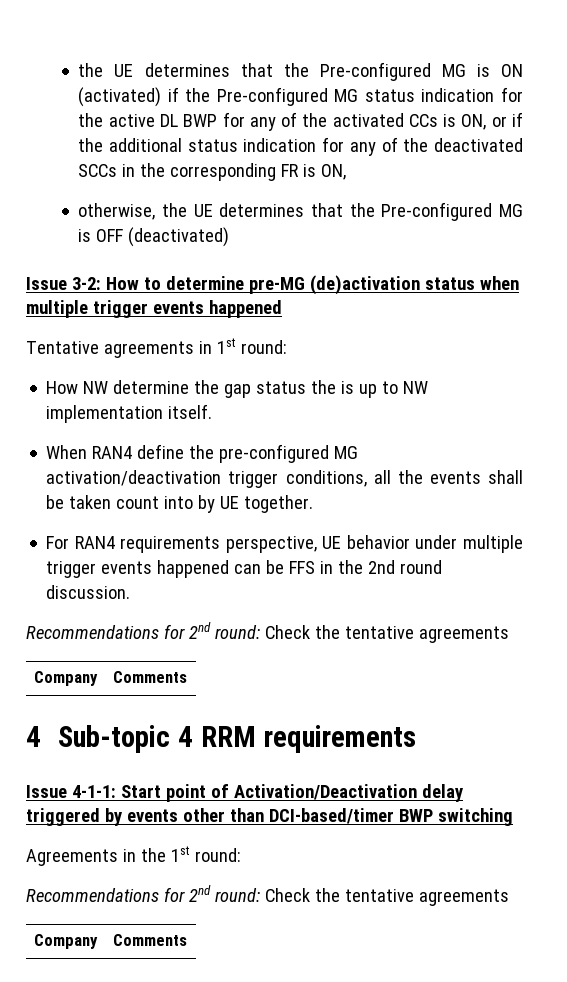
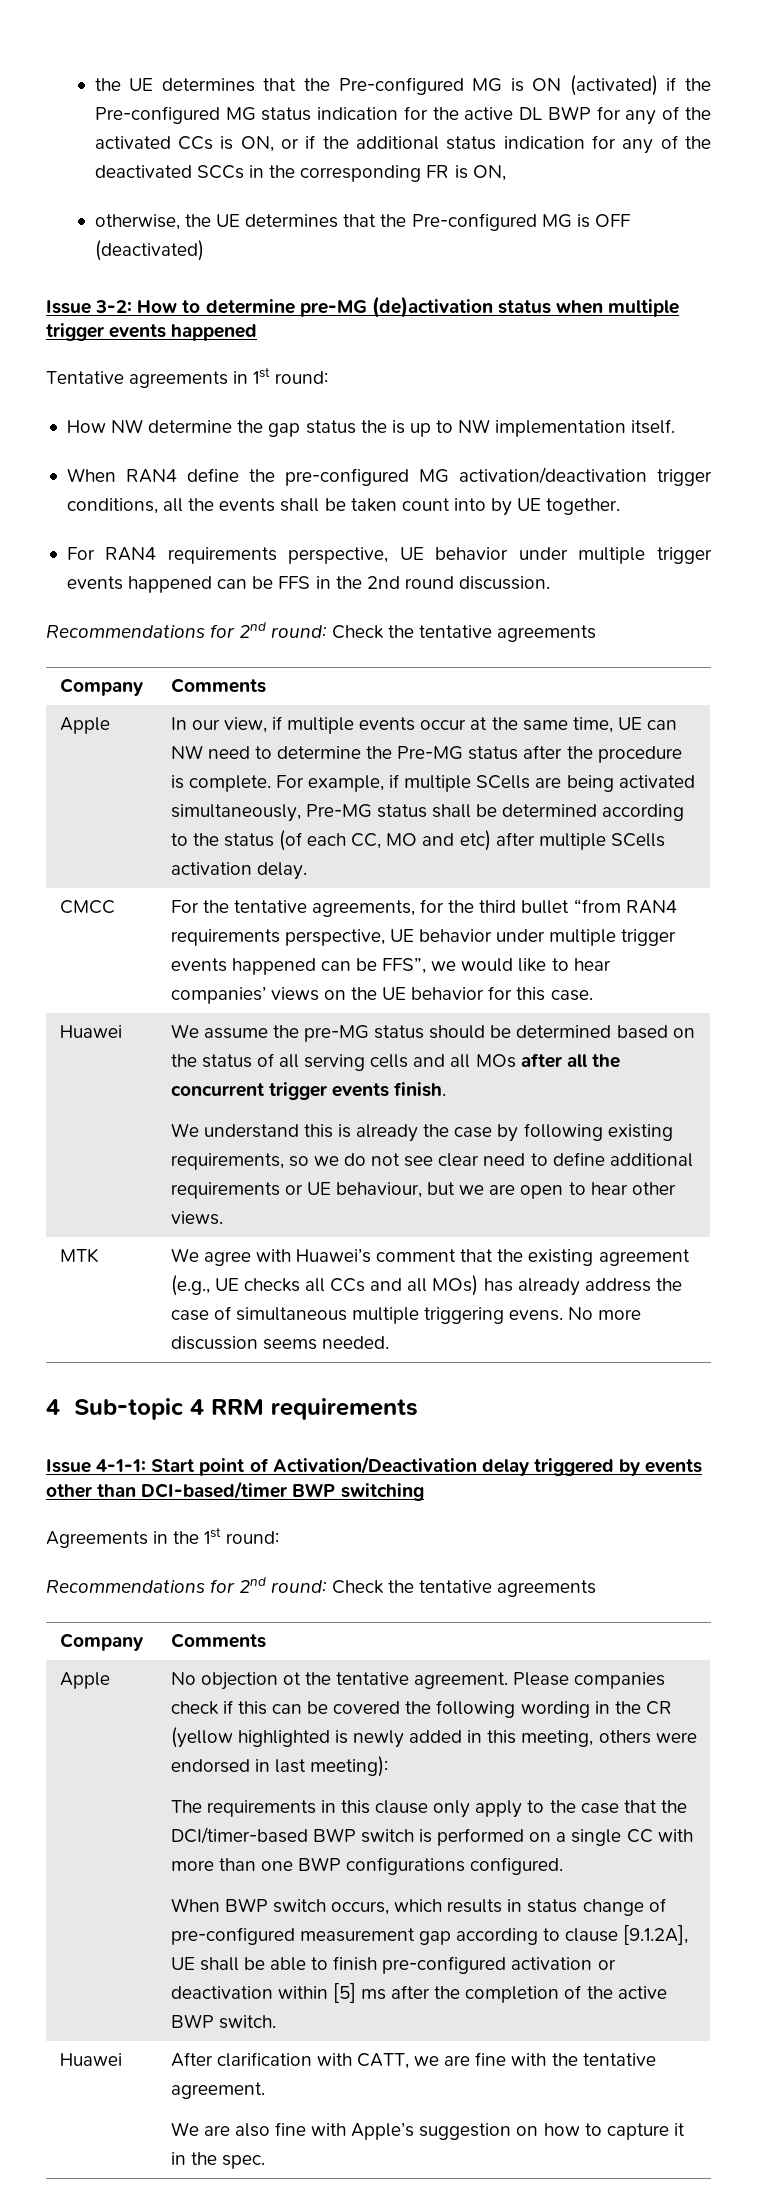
+ Apple | In our view, if multiple events occur at the same time, UE can NW need to determine the Pre-MG status after the procedure is complete. For example, if multiple SCells are being activated simultaneously, Pre-MG status shall be determined according to the status (of each CC, MO and etc) after multiple SCells activation delay.
+ CMCC | For the tentative agreements, for the third bullet “from RAN4 requirements perspective, UE behavior under multiple trigger events happened can be FFS”, we would like to hear companies’ views on the UE behavior for this case.
+ Huawei | We assume the pre-MG status should be determined based on the status of all serving cells and all MOs after all the concurrent trigger events finish.
+ We understand this is already the case by following existing requirements, so we do not see clear need to define additional requirements or UE behaviour, but we are open to hear other views.
+ MTK | We agree with Huawei’s comment that the existing agreement (e.g., UE checks all CCs and all MOs) has already address the case of simultaneous multiple triggering evens. No more discussion seems needed.
+ Apple | No objection ot the tentative agreement. Please companies check if this can be covered the following wording in the CR (yellow highlighted is newly added in this meeting, others were endorsed in last meeting):
+ The requirements in this clause only apply to the case that the DCI/timer-based BWP switch is performed on a single CC with more than one BWP configurations configured.
+ When BWP switch occurs, which results in status change of pre-configured measurement gap according to clause [9.1.2A], UE shall be able to finish pre-configured activation or deactivation within [5] ms after the completion of the active BWP switch.
+ Huawei | After clarification with CATT, we are fine with the tentative agreement.
+ We are also fine with Apple’s suggestion on how to capture it in the spec.

